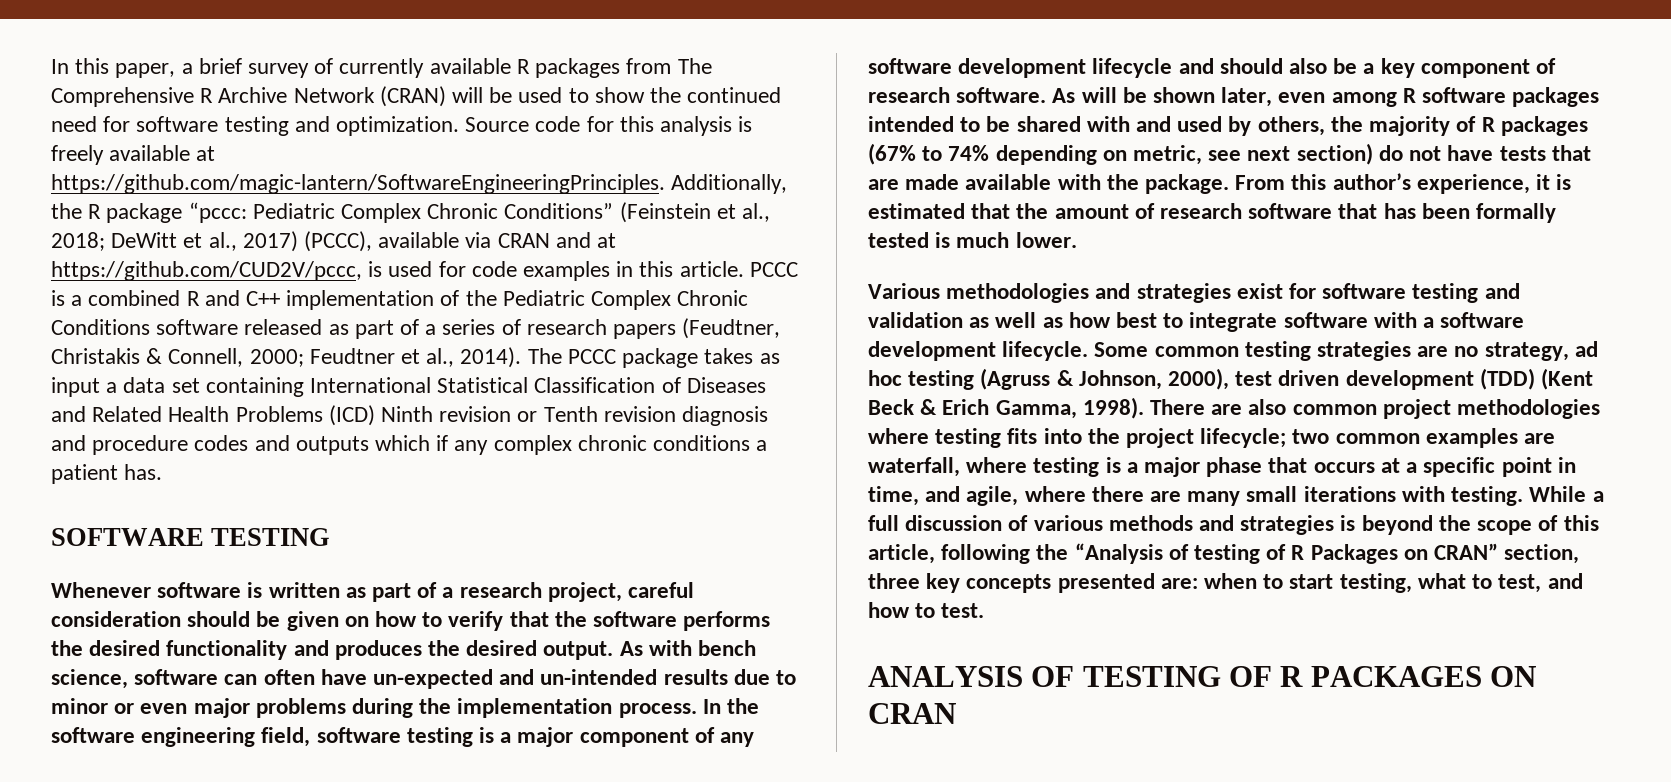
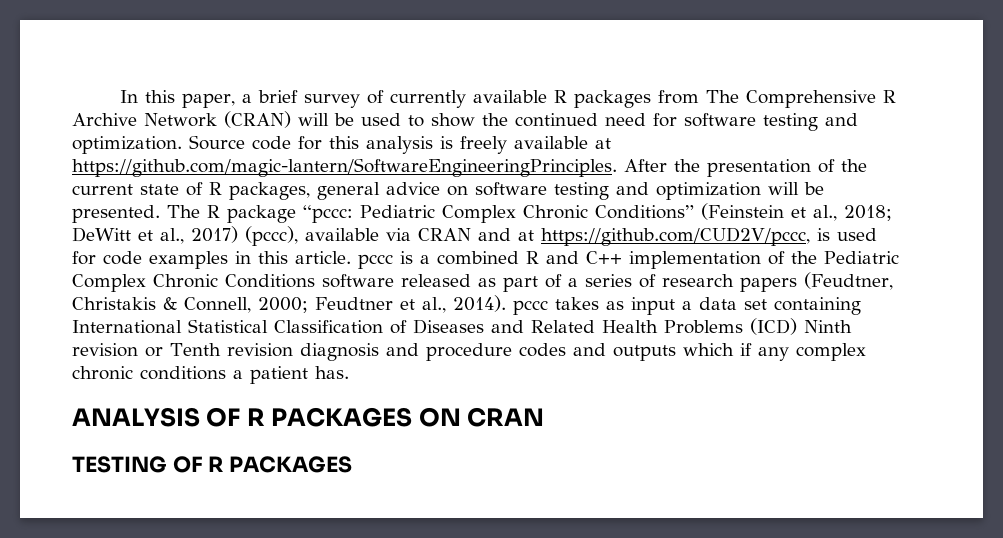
- Source code for this analysis is freely available at https://github.com/magic-lantern/SoftwareEngineeringPrinciples. Additionally, the R package “pccc:
+ Source code for this analysis is freely available at https://github.com/magic-lantern/SoftwareEngineeringPrinciples. After the presentation of the current state of R packages, general advice on software testing and optimization will be presented. The R package “pccc:
- DeWitt et al., 2017) (PCCC), available via CRAN and at https://github.com/CUD2V/pccc, is used for code examples in this article. PCCC is a combined R and C++ implementation of the Pediatric Complex Chronic Conditions software released as part of a series of research papers (Feudtner, Christakis & Connell, 2000;
+ DeWitt et al., 2017) (pccc), available via CRAN and at https://github.com/CUD2V/pccc, is used for code examples in this article. pccc is a combined R and C++ implementation of the Pediatric Complex Chronic Conditions software released as part of a series of research papers (Feudtner, Christakis & Connell, 2000;
- Feudtner et al., 2014). The PCCC package takes as input a data set containing International Statistical Classification of Diseases and Related Health Problems (ICD) Ninth revision or Tenth revision diagnosis and procedure codes and outputs which if any complex chronic conditions a patient has.
+ Feudtner et al., 2014). pccc takes as input a data set containing International Statistical Classification of Diseases and Related Health Problems (ICD) Ninth revision or Tenth revision diagnosis and procedure codes and outputs which if any complex chronic conditions a patient has.
- SOFTWARE TESTING
- Whenever software is written as part of a research project, careful consideration should be given on how to verify that the software performs the desired functionality and produces the desired output. As with bench science, software can often have un-expected and un-intended results due to minor or even major problems during the implementation process. In the software engineering field, software testing is a major component of any software development lifecycle and should also be a key component of research software. As will be shown later, even among R software packages intended to be shared with and used by others, the majority of R packages (67% to 74% depending on metric, see next section) do not have tests that are made available with the package. From this author’s experience, it is estimated that the amount of research software that has been formally tested is much lower.
- Various methodologies and strategies exist for software testing and validation as well as how best to integrate software with a software development lifecycle. Some common testing strategies are no strategy, ad hoc testing (Agruss & Johnson, 2000), test driven development (TDD) (Kent Beck & Erich Gamma, 1998). There are also common project methodologies where testing fits into the project lifecycle; two common examples are waterfall, where testing is a major phase that occurs at a specific point in time, and agile, where there are many small iterations with testing. While a full discussion of various methods and strategies is beyond the scope of this article, following the “Analysis of testing of R Packages on CRAN” section, three key concepts presented are: when to start testing, what to test, and how to test.
- ANALYSIS OF TESTING OF R PACKAGES ON CRAN
+ ANALYSIS OF R PACKAGES ON CRAN
+ TESTING OF R PACKAGES

